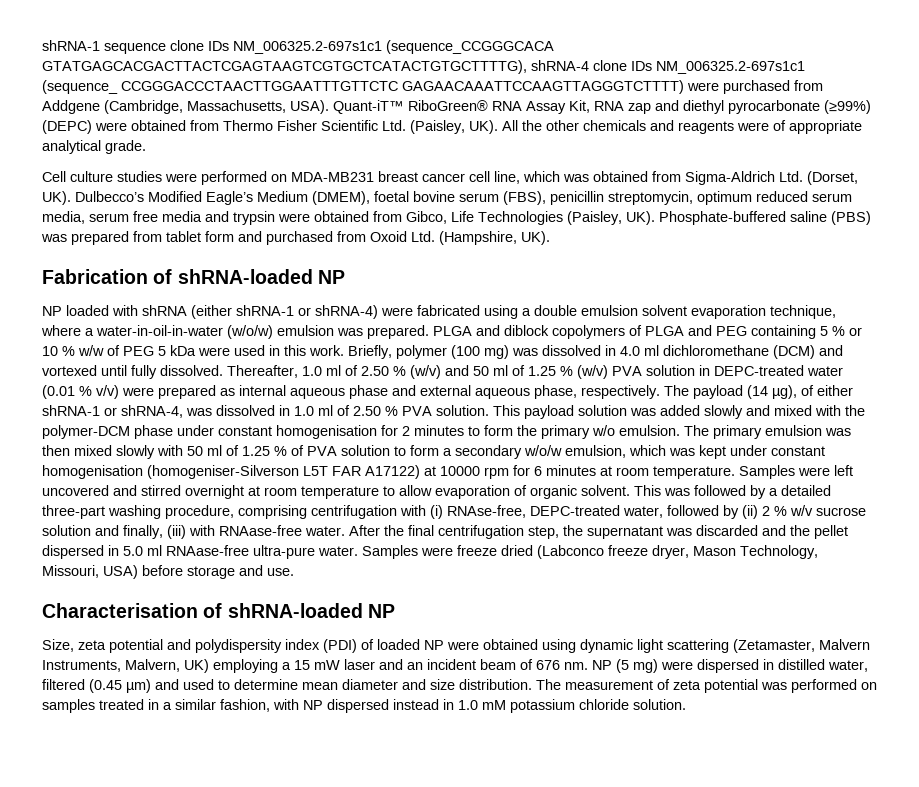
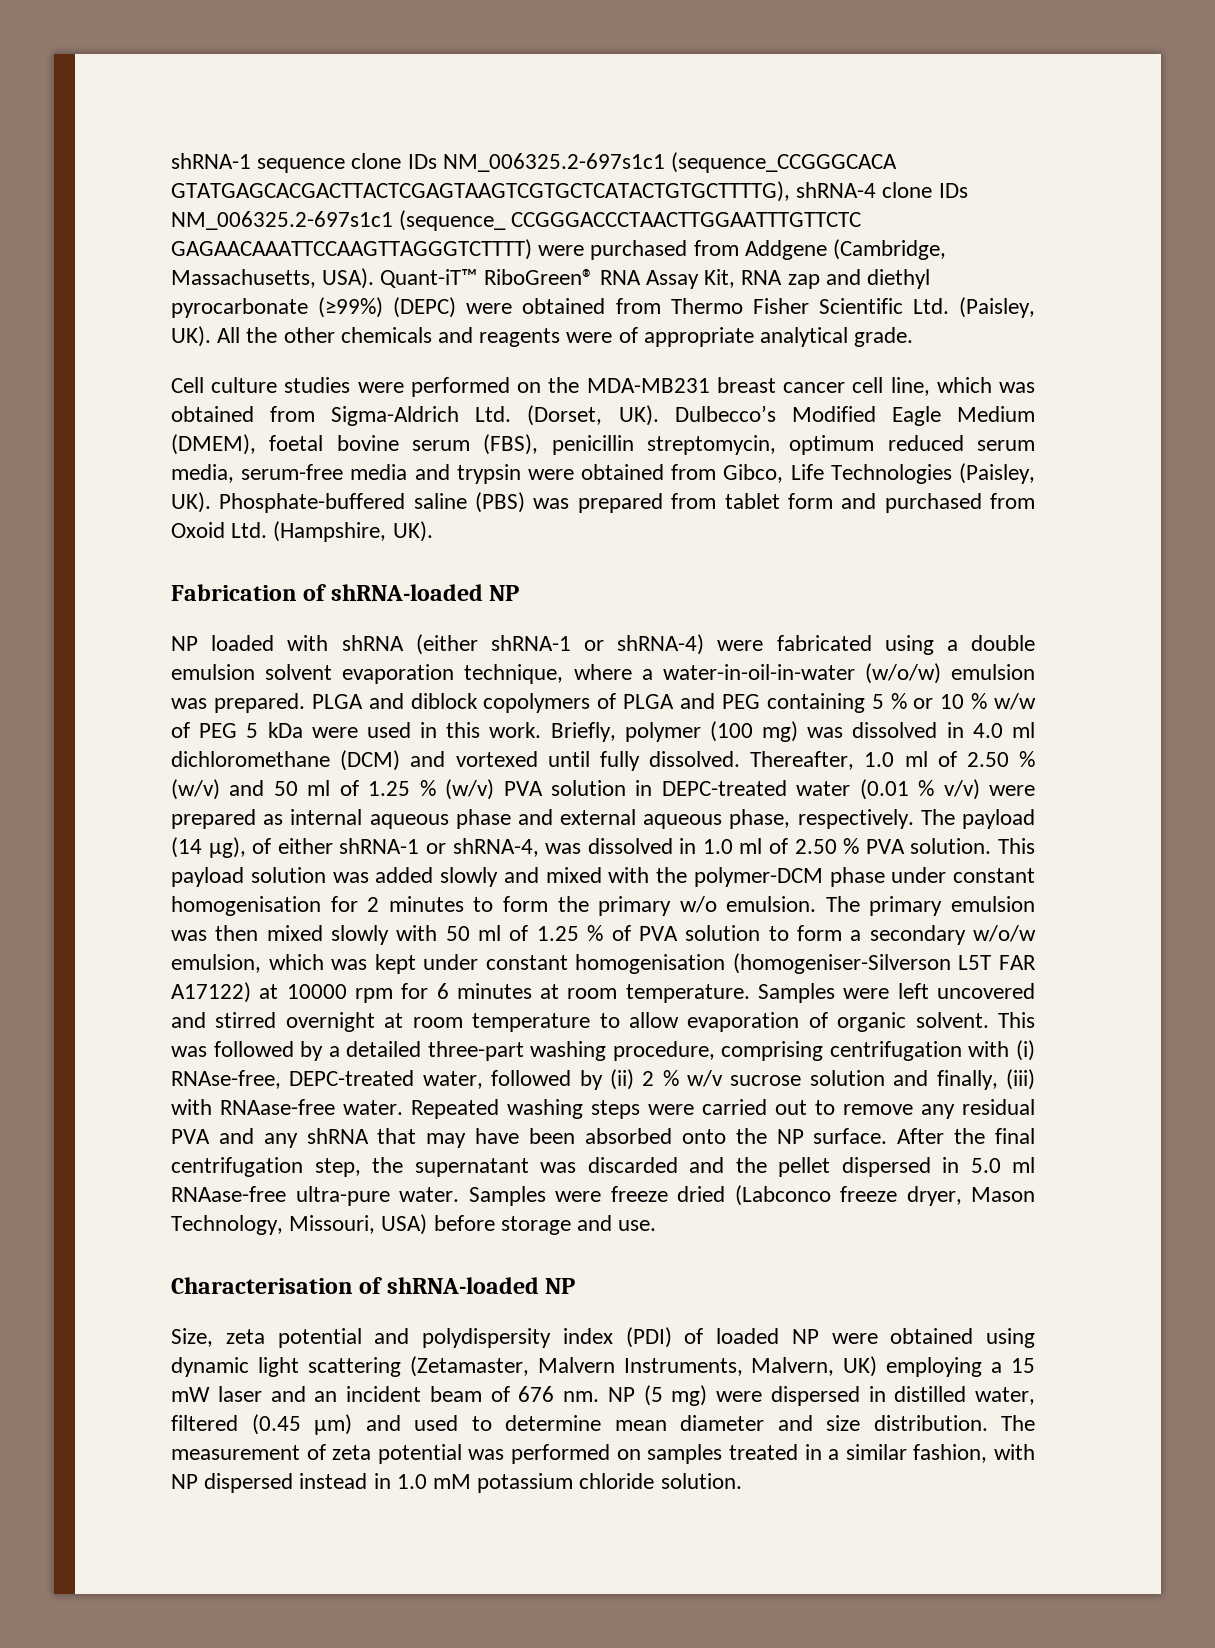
- Cell culture studies were performed on MDA-MB231 breast cancer cell line, which was obtained from Sigma-Aldrich Ltd. (Dorset, UK). Dulbecco’s Modified Eagle’s Medium (DMEM), foetal bovine serum (FBS), penicillin streptomycin, optimum reduced serum media, serum free media and trypsin were obtained from Gibco, Life Technologies (Paisley, UK). Phosphate-buffered saline (PBS) was prepared from tablet form and purchased from Oxoid Ltd. (Hampshire, UK).
+ Cell culture studies were performed on the MDA-MB231 breast cancer cell line, which was obtained from Sigma-Aldrich Ltd. (Dorset, UK). Dulbecco’s Modified Eagle Medium (DMEM), foetal bovine serum (FBS), penicillin streptomycin, optimum reduced serum media, serum-free media and trypsin were obtained from Gibco, Life Technologies (Paisley, UK). Phosphate-buffered saline (PBS) was prepared from tablet form and purchased from Oxoid Ltd. (Hampshire, UK).
+ Repeated washing steps were carried out to remove any residual PVA and any shRNA that may have been absorbed onto the NP surface.

